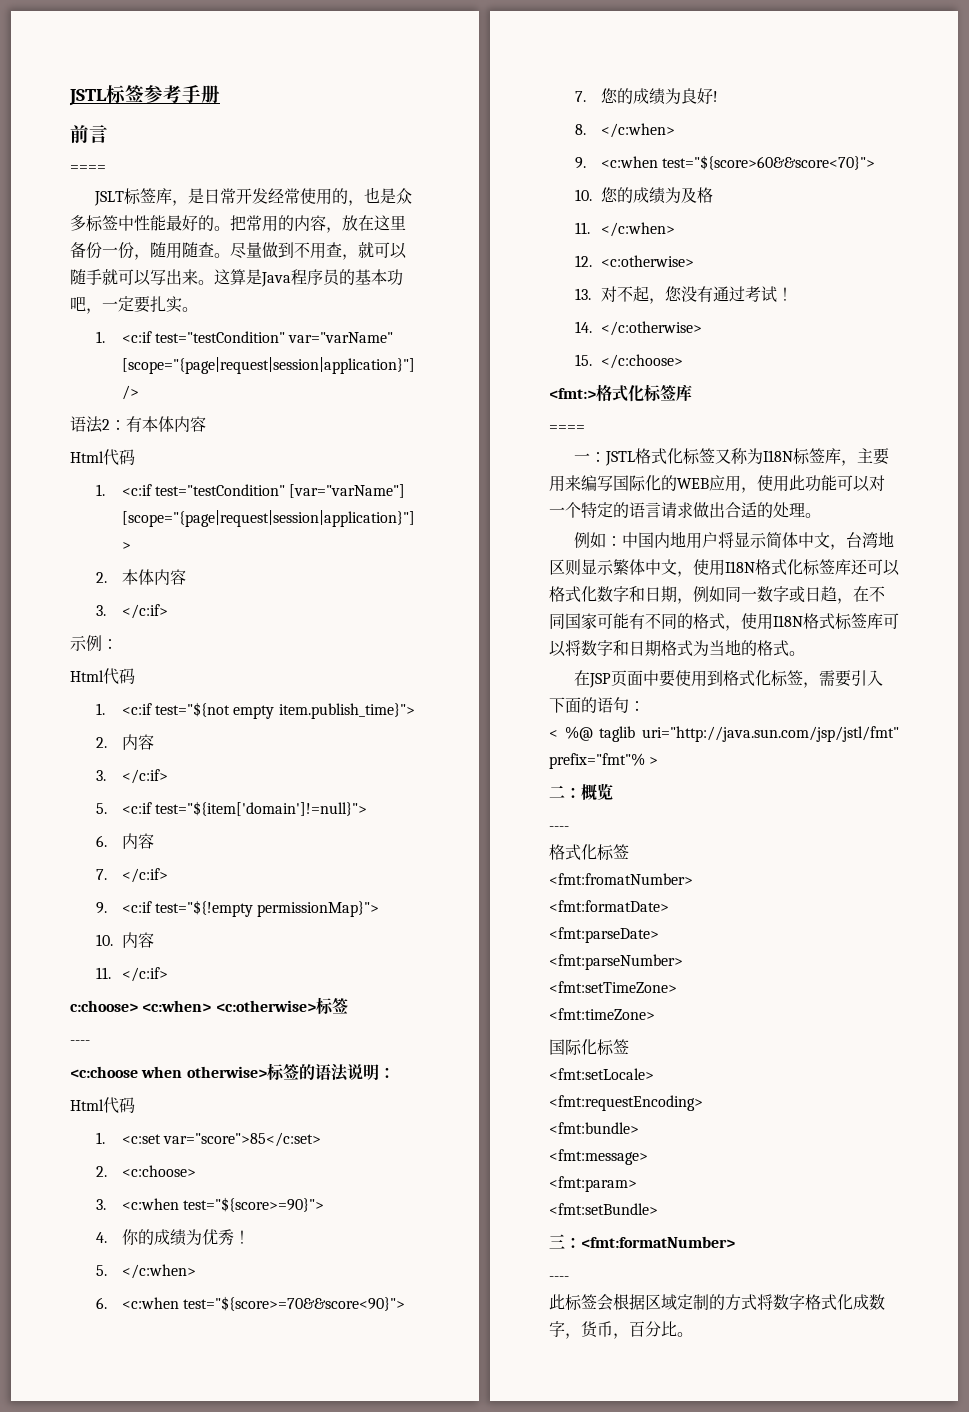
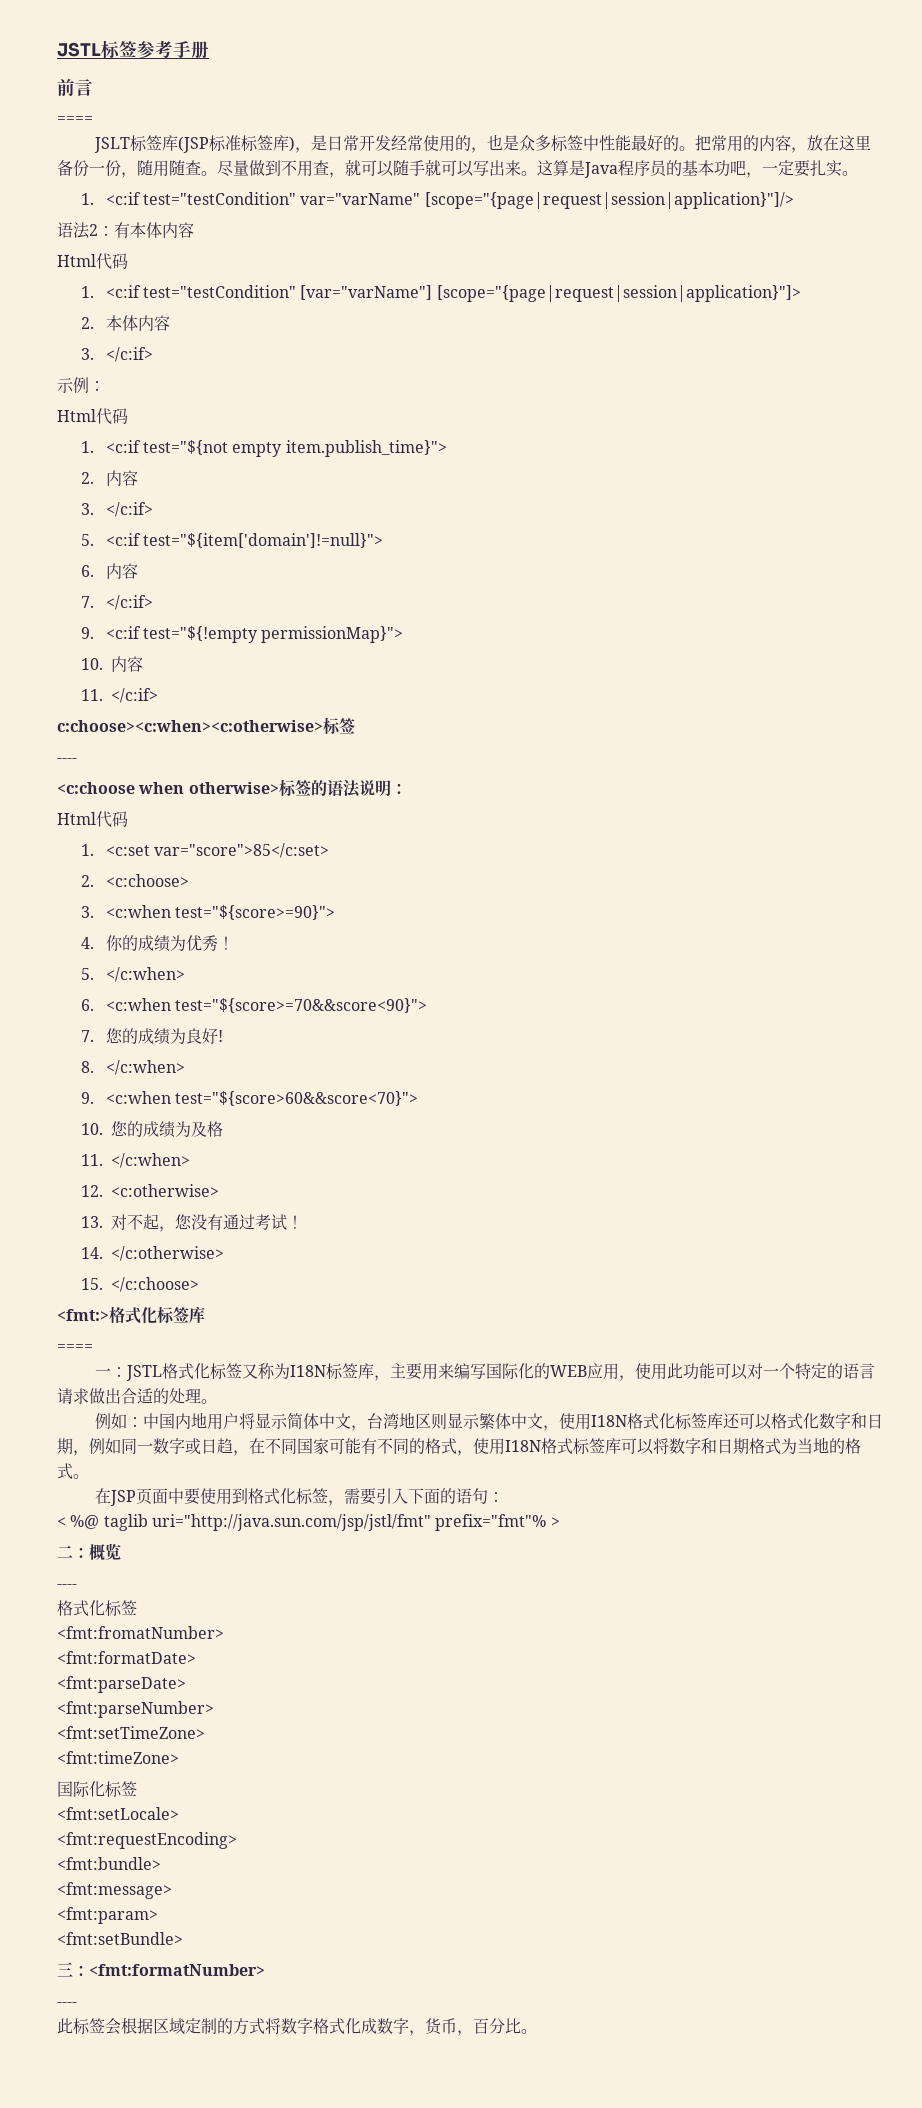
- JSLT标签库，是日常开发经常使用的，也是众多标签中性能最好的。
+ JSLT标签库(JSP标准标签库)，是日常开发经常使用的，也是众多标签中性能最好的。
- c:choose> <c:when> <c:otherwise>标签
+ c:choose><c:when><c:otherwise>标签

